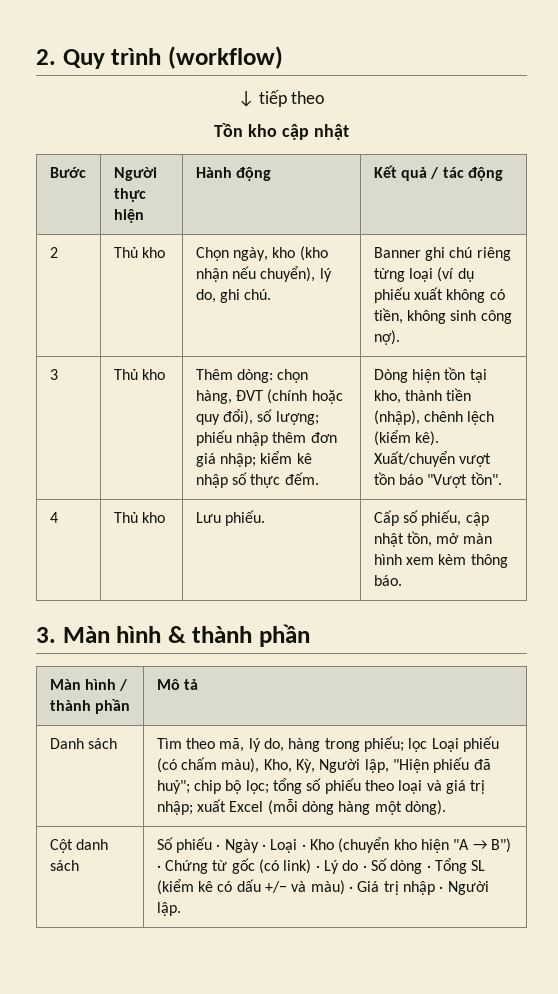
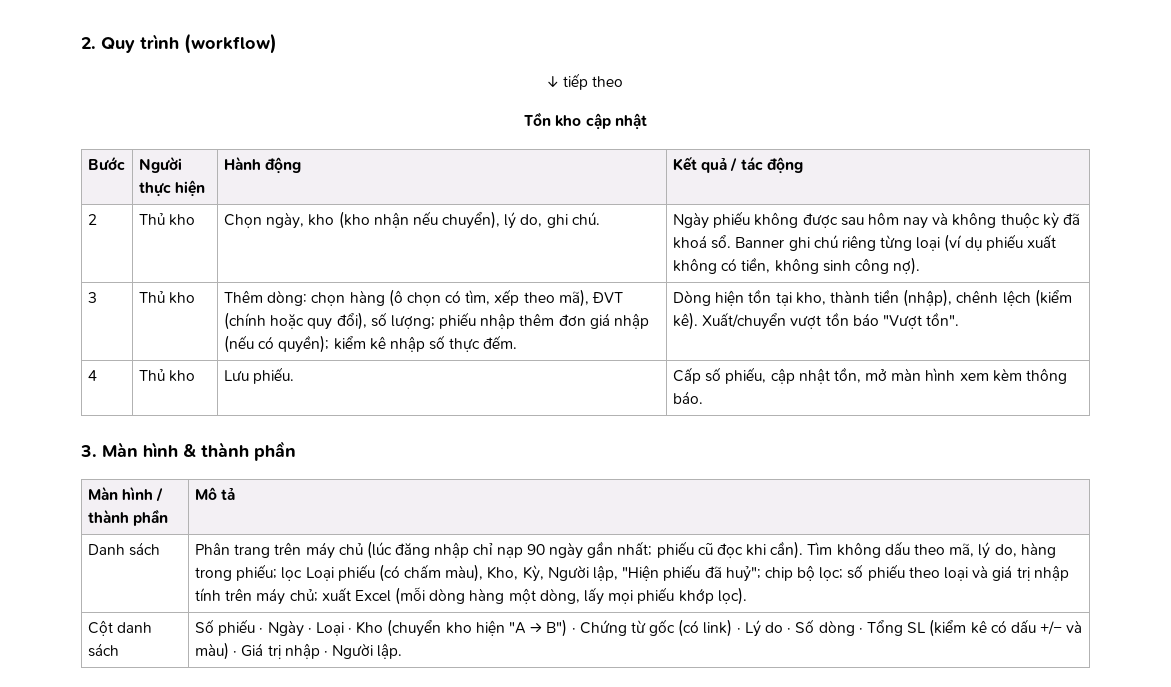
+ Ngày phiếu không được sau hôm nay và không thuộc kỳ đã khoá sổ.
- Thêm dòng: chọn hàng, ĐVT (chính hoặc quy đổi), số lượng; phiếu nhập thêm đơn giá nhập; kiểm kê nhập số thực đếm.
+ Thêm dòng: chọn hàng (ô chọn có tìm, xếp theo mã), ĐVT (chính hoặc quy đổi), số lượng; phiếu nhập thêm đơn giá nhập (nếu có quyền); kiểm kê nhập số thực đếm.
- Tìm theo mã, lý do, hàng trong phiếu; lọc Loại phiếu (có chấm màu), Kho, Kỳ, Người lập, "Hiện phiếu đã huỷ"; chip bộ lọc; tổng số phiếu theo loại và giá trị nhập; xuất Excel (mỗi dòng hàng một dòng).
+ Phân trang trên máy chủ (lúc đăng nhập chỉ nạp 90 ngày gần nhất; phiếu cũ đọc khi cần). Tìm không dấu theo mã, lý do, hàng trong phiếu; lọc Loại phiếu (có chấm màu), Kho, Kỳ, Người lập, "Hiện phiếu đã huỷ"; chip bộ lọc; số phiếu theo loại và giá trị nhập tính trên máy chủ; xuất Excel (mỗi dòng hàng một dòng, lấy mọi phiếu khớp lọc).

